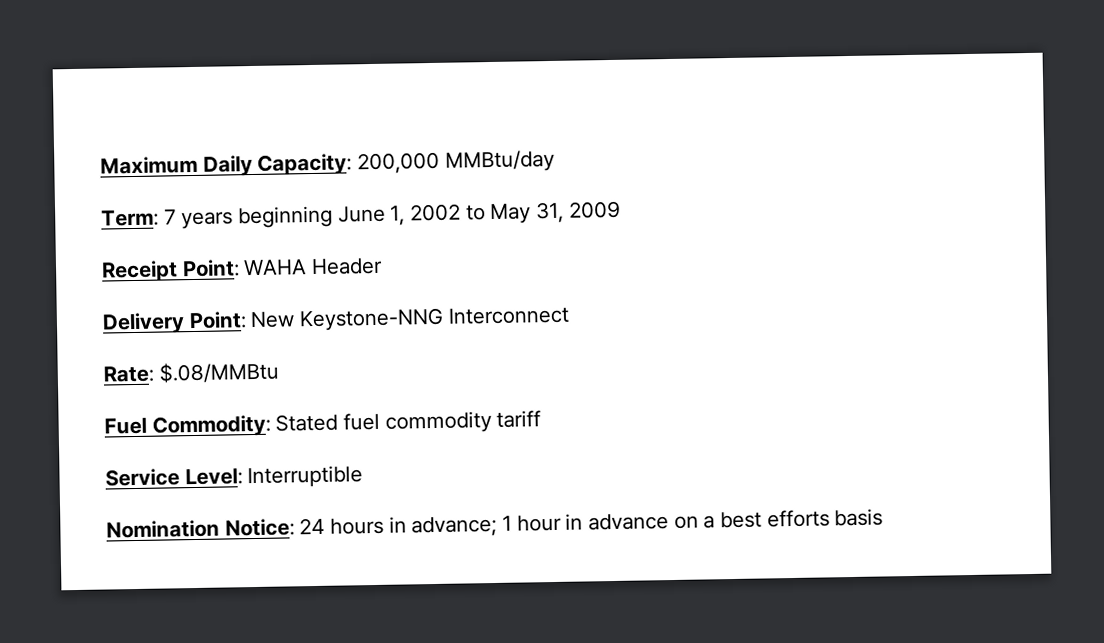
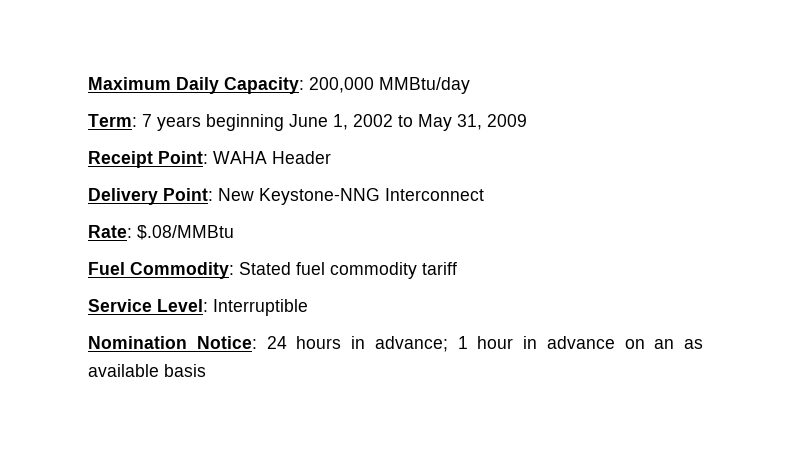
- Nomination Notice: 24 hours in advance; 1 hour in advance on a best efforts basis
+ Nomination Notice: 24 hours in advance; 1 hour in advance on an as available basis

